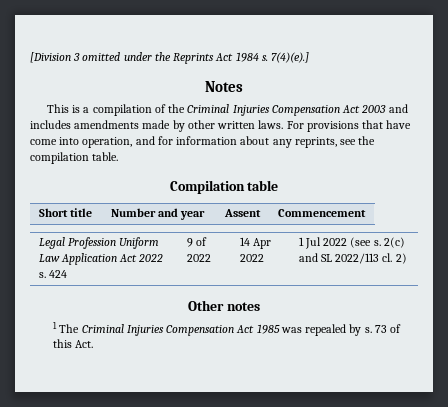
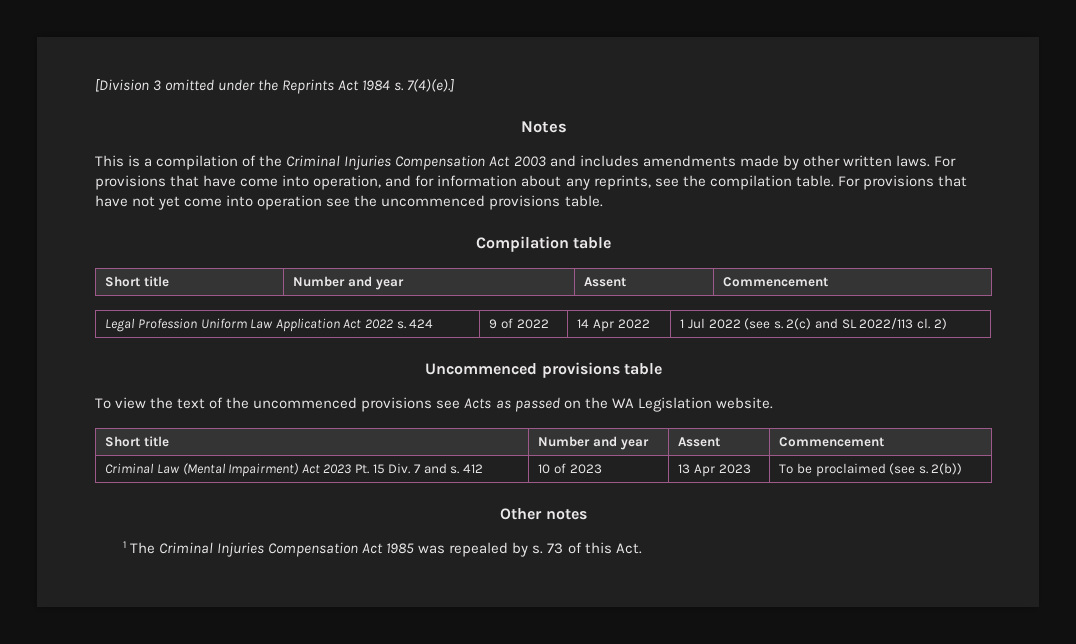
+ For provisions that have not yet come into operation see the uncommenced provisions table.
+ Uncommenced provisions table
+ To view the text of the uncommenced provisions see Acts as passed on the WA Legislation website.
+ Short title | Number and year | Assent | Commencement
+ Criminal Law (Mental Impairment) Act 2023 Pt. 15 Div. 7 and s. 412 | 10 of 2023 | 13 Apr 2023 | To be proclaimed (see s. 2(b))

